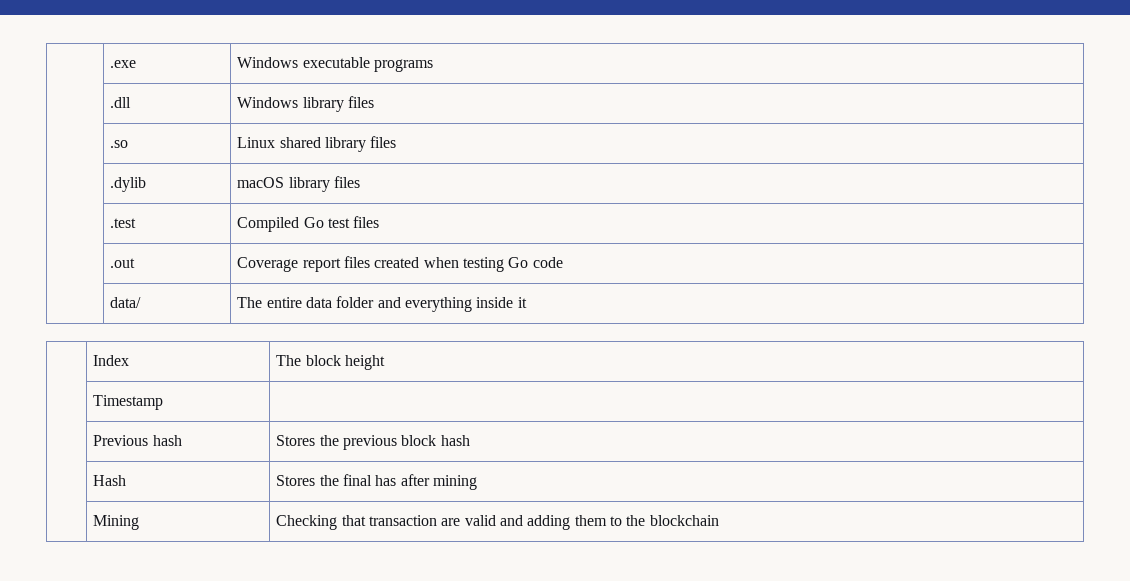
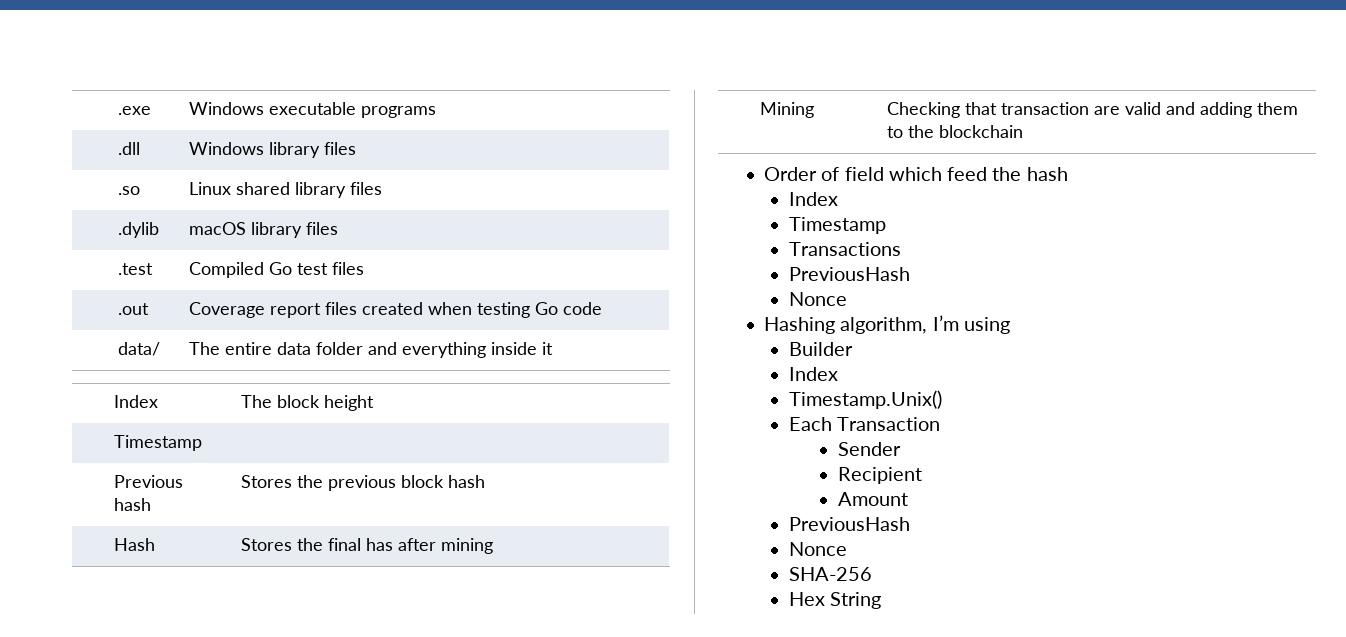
+ Order of field which feed the hash
+ Index
+ Timestamp
+ Transactions
+ PreviousHash
+ Nonce
+ Hashing algorithm, I’m using
+ Builder
+ Index
+ Timestamp.Unix()
+ Each Transaction
+ Sender
+ Recipient
+ Amount
+ PreviousHash
+ Nonce
+ SHA-256
+ Hex String

